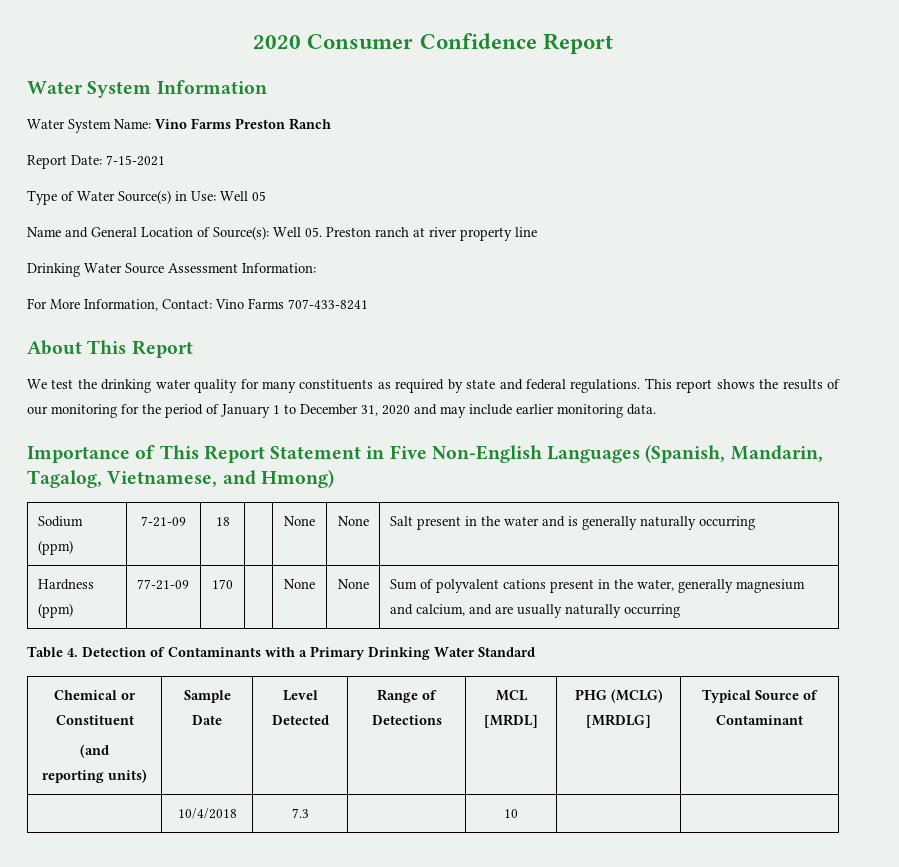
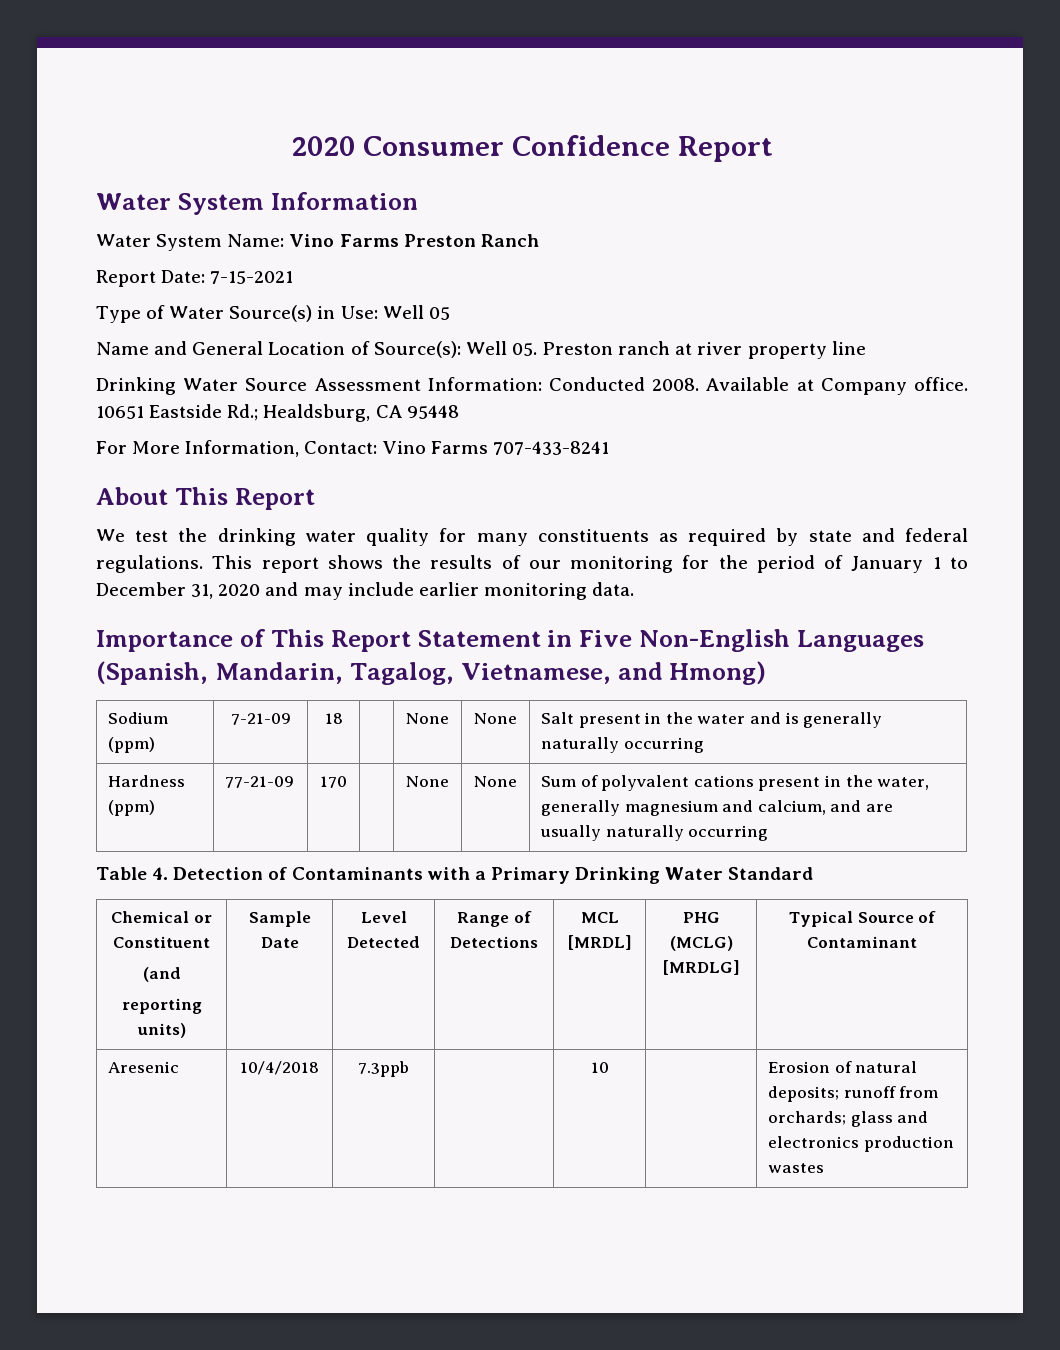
- Drinking Water Source Assessment Information:
+ Drinking Water Source Assessment Information: Conducted 2008. Available at Company office. 10651 Eastside Rd.; Healdsburg, CA 95448
- | 10/4/2018 | 7.3 | | 10 | |
+ Aresenic | 10/4/2018 | 7.3ppb | | 10 | | Erosion of natural deposits; runoff from orchards; glass and electronics production wastes

